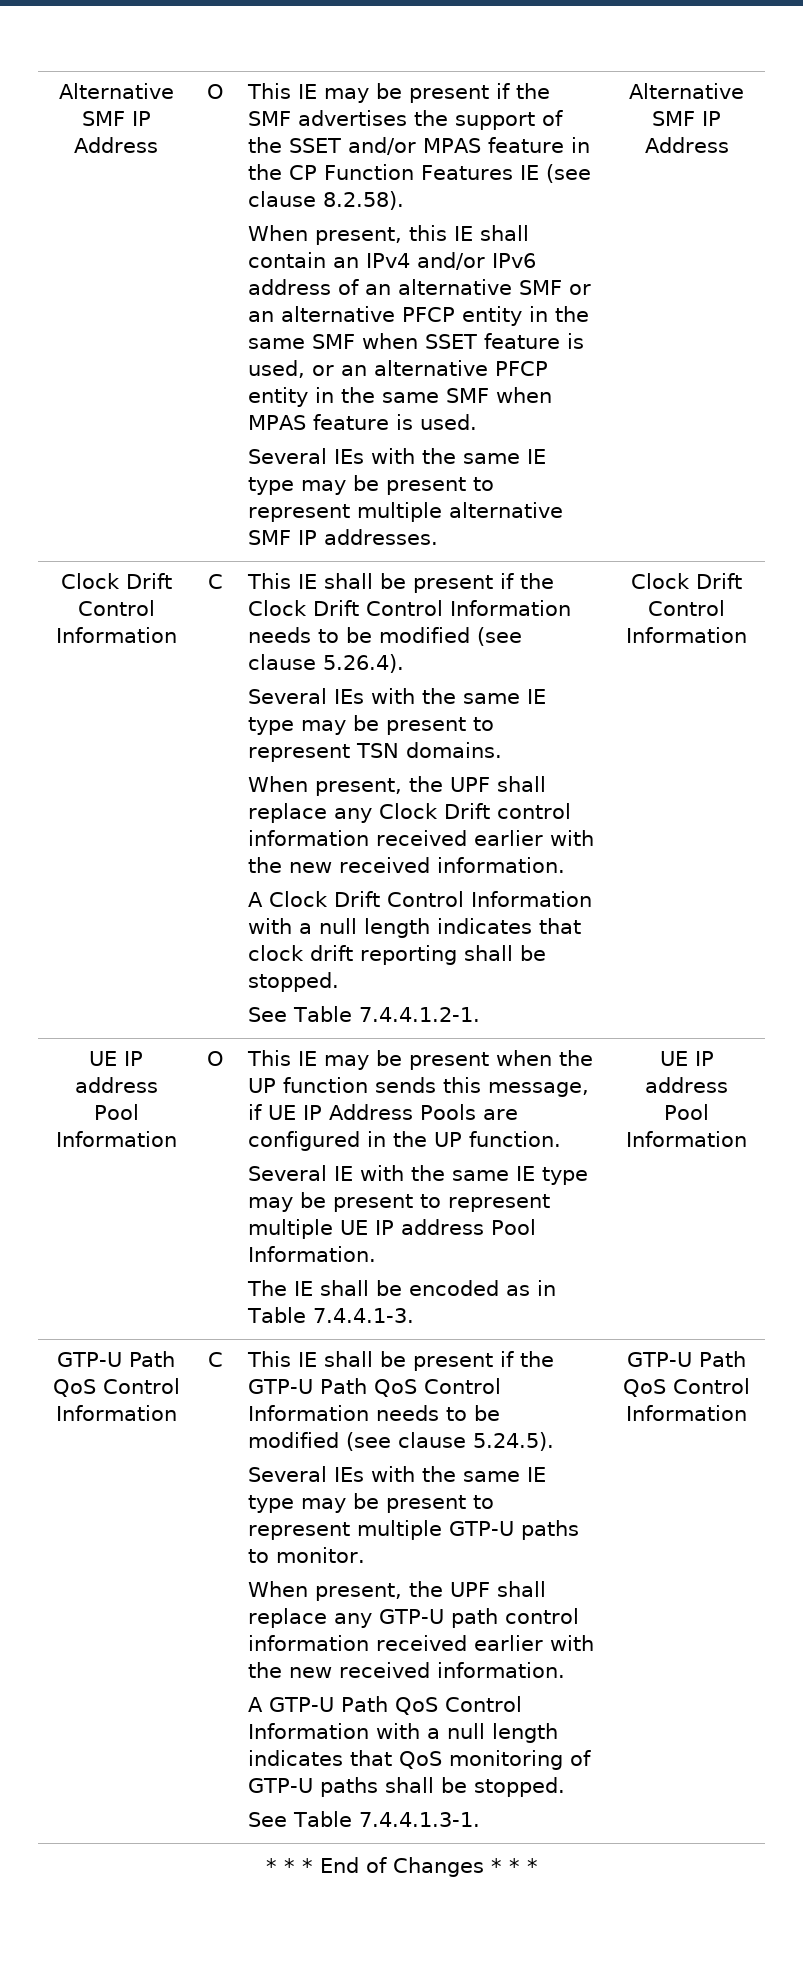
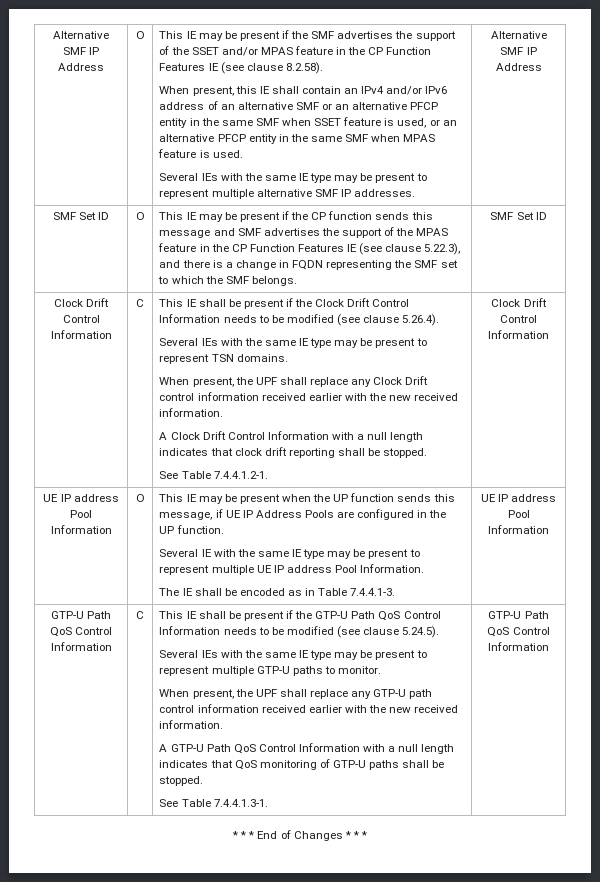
+ SMF Set ID | O | This IE may be present if the CP function sends this message and SMF advertises the support of the MPAS feature in the CP Function Features IE (see clause 5.22.3), and there is a change in FQDN representing the SMF set to which the SMF belongs. | SMF Set ID

